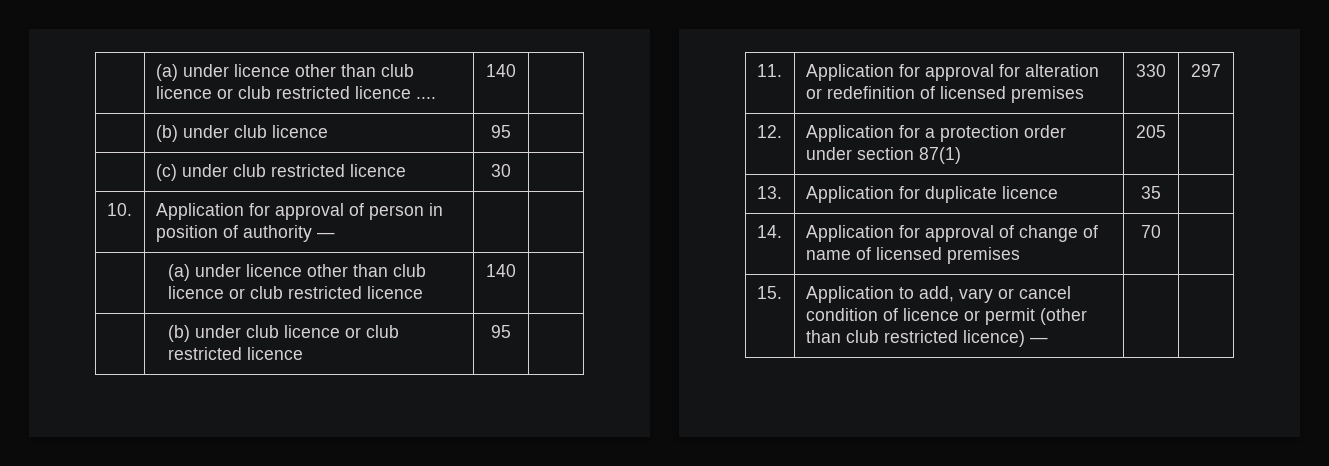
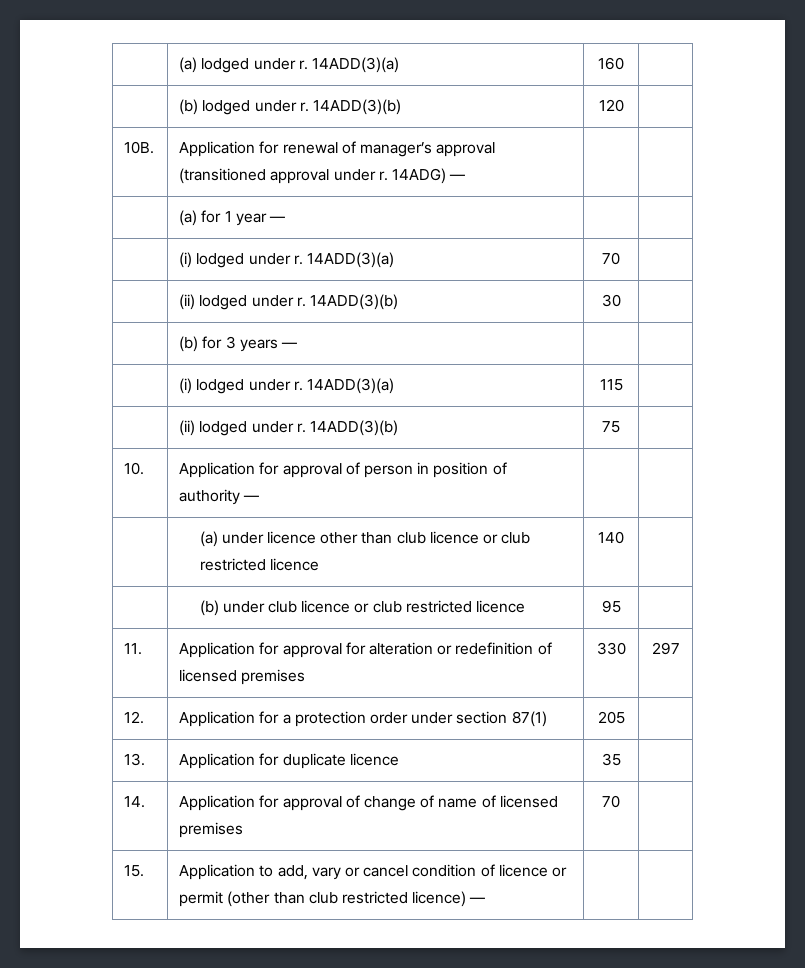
- | (a) under licence other than club licence or club restricted licence .... | 140 |
- | (b) under club licence | 95 |
- | (c) under club restricted licence | 30 |
+ | (a) lodged under r. 14ADD(3)(a) | 160 |
+ | (b) lodged under r. 14ADD(3)(b) | 120 |
+ 10B. | Application for renewal of manager’s approval (transitioned approval under r. 14ADG) — | |
+ | (a) for 1 year — | |
+ | (i) lodged under r. 14ADD(3)(a) | 70 |
+ | (ii) lodged under r. 14ADD(3)(b) | 30 |
+ | (b) for 3 years — | |
+ | (i) lodged under r. 14ADD(3)(a) | 115 |
+ | (ii) lodged under r. 14ADD(3)(b) | 75 |

